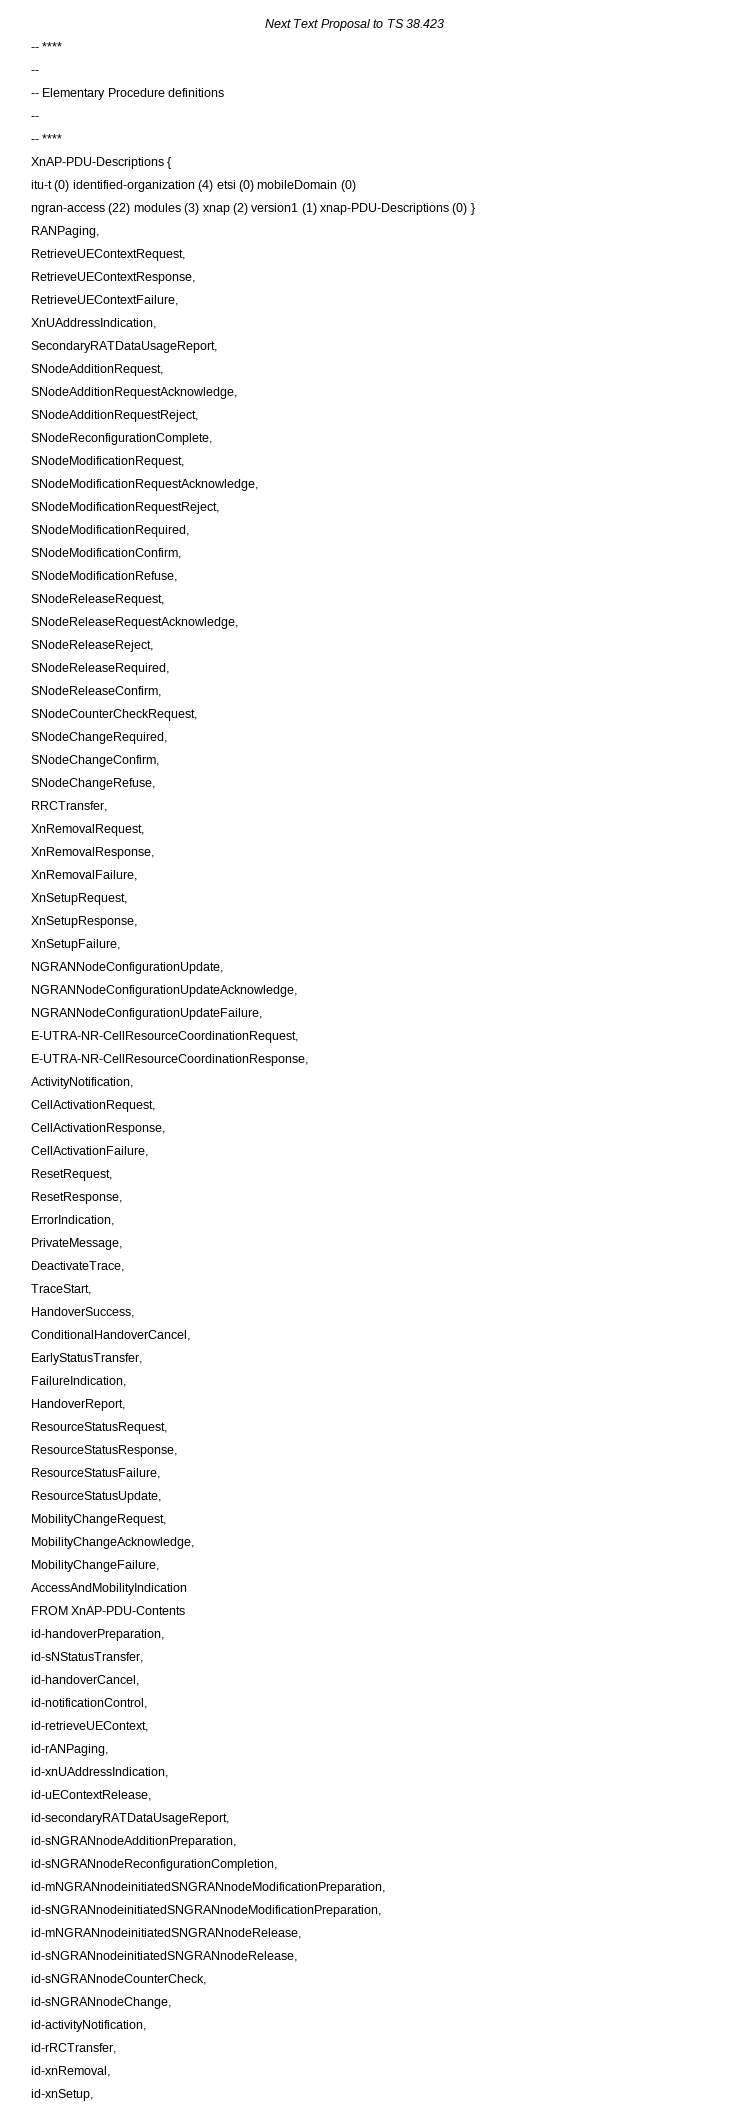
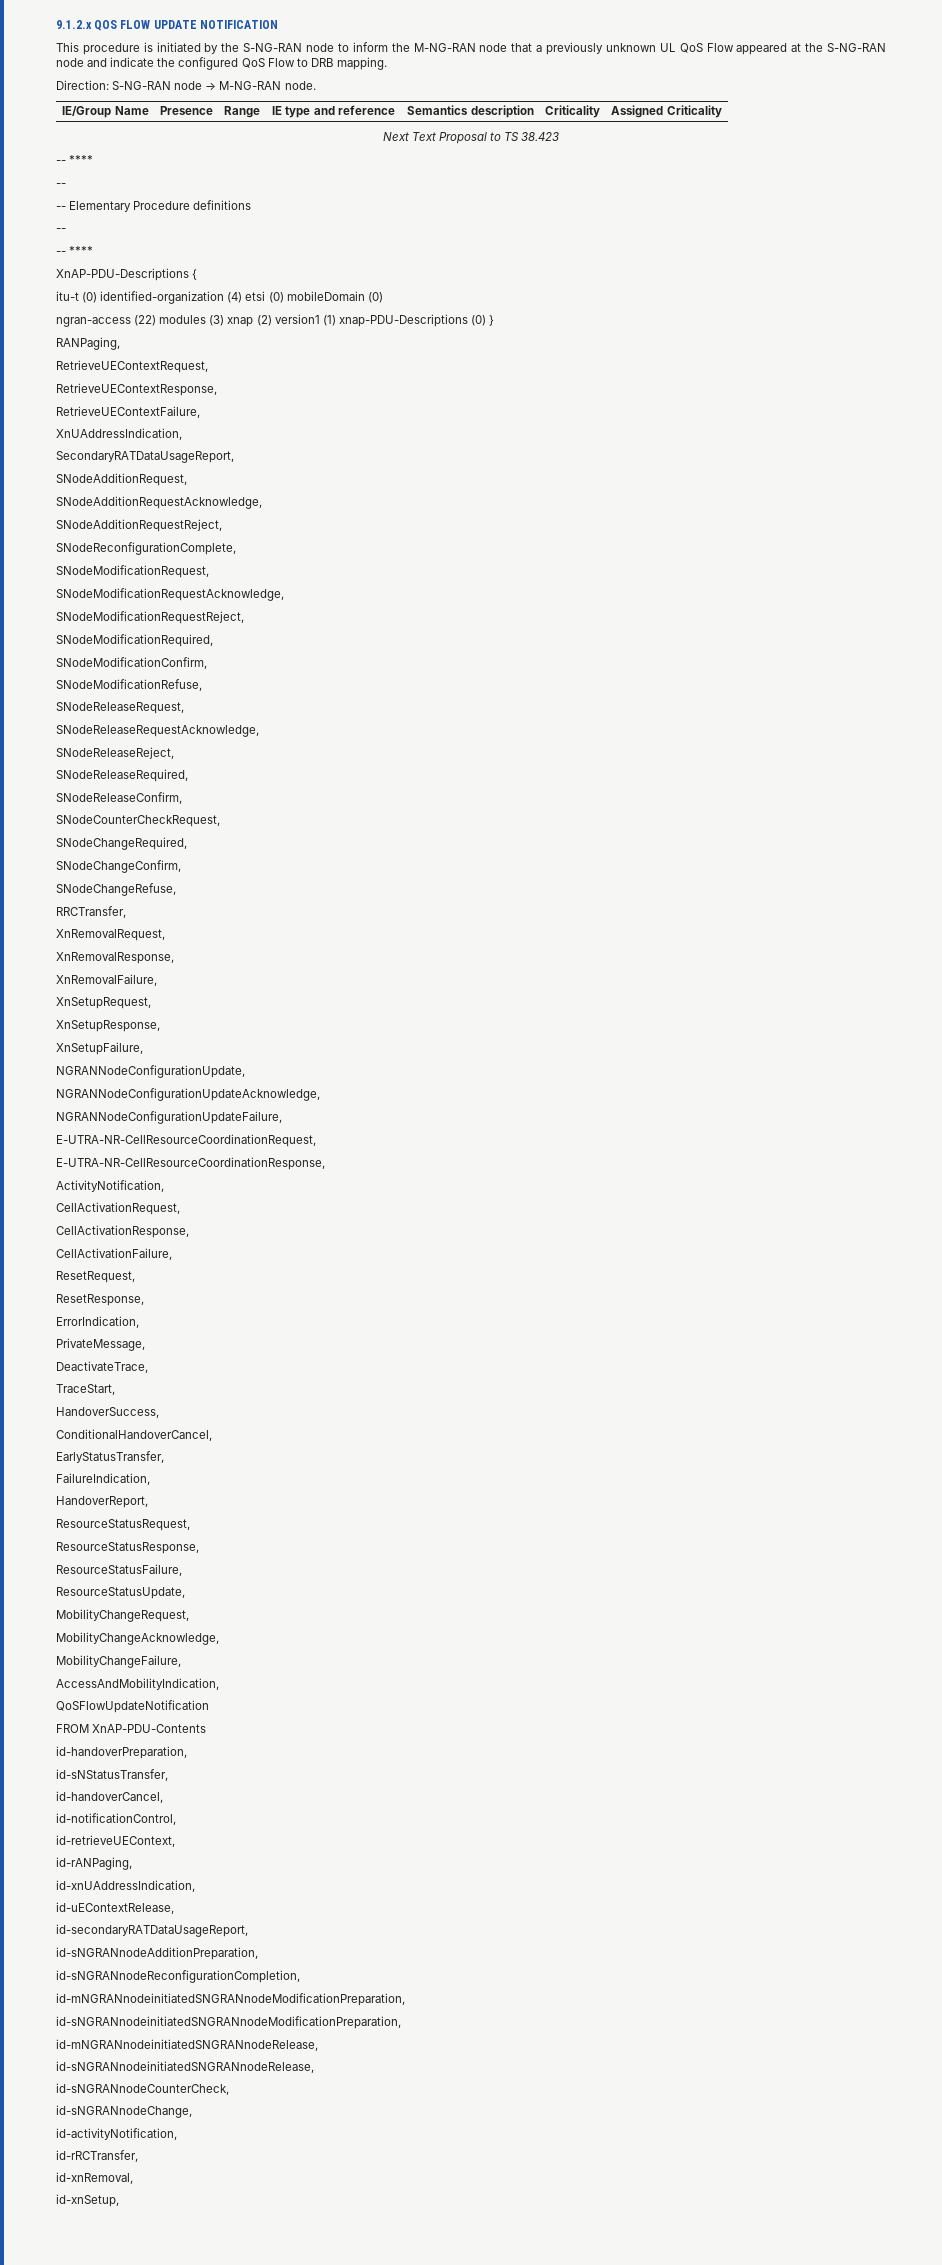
+ 9.1.2.x QOS FLOW UPDATE NOTIFICATION
+ This procedure is initiated by the S-NG-RAN node to inform the M-NG-RAN node that a previously unknown UL QoS Flow appeared at the S-NG-RAN node and indicate the configured QoS Flow to DRB mapping.
+ Direction: S-NG-RAN node → M-NG-RAN node.
+ IE/Group Name | Presence | Range | IE type and reference | Semantics description | Criticality | Assigned Criticality
- AccessAndMobilityIndication
+ AccessAndMobilityIndication,
+ QoSFlowUpdateNotification

